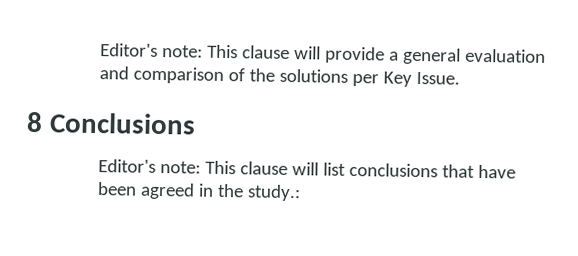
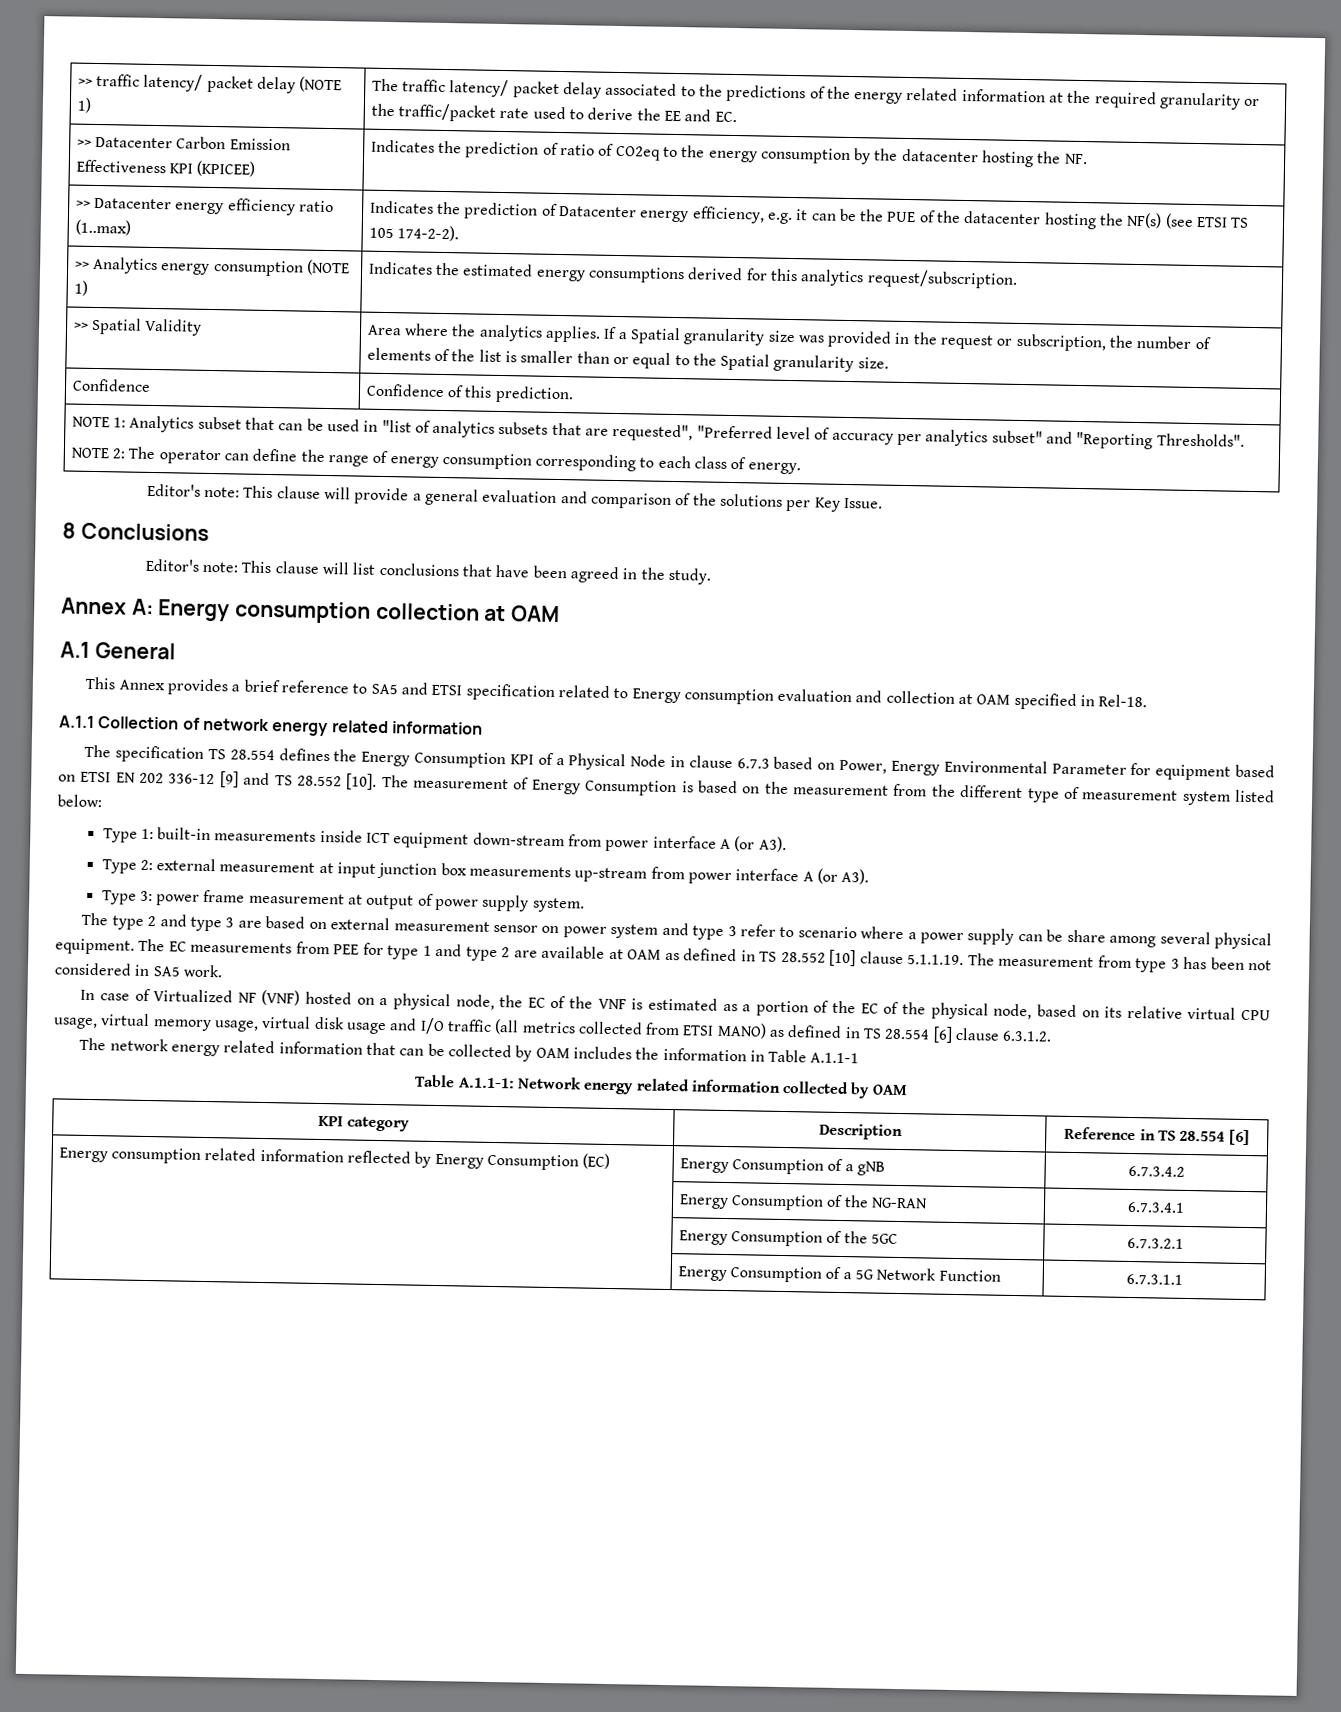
+ >> traffic latency/ packet delay (NOTE 1) | The traffic latency/ packet delay associated to the predictions of the energy related information at the required granularity or the traffic/packet rate used to derive the EE and EC.
+ >> Datacenter Carbon Emission Effectiveness KPI (KPICEE) | Indicates the prediction of ratio of CO2eq to the energy consumption by the datacenter hosting the NF.
+ >> Datacenter energy efficiency ratio (1..max) | Indicates the prediction of Datacenter energy efficiency, e.g. it can be the PUE of the datacenter hosting the NF(s) (see ETSI TS 105 174-2-2).
+ >> Analytics energy consumption (NOTE 1) | Indicates the estimated energy consumptions derived for this analytics request/subscription.
+ >> Spatial Validity | Area where the analytics applies. If a Spatial granularity size was provided in the request or subscription, the number of elements of the list is smaller than or equal to the Spatial granularity size.
+ Confidence | Confidence of this prediction.
+ NOTE 1: Analytics subset that can be used in "list of analytics subsets that are requested", "Preferred level of accuracy per analytics subset" and "Reporting Thresholds".
+ NOTE 2: The operator can define the range of energy consumption corresponding to each class of energy.
- Editor's note: This clause will list conclusions that have been agreed in the study.:
+ Editor's note: This clause will list conclusions that have been agreed in the study.
+ Annex A: Energy consumption collection at OAM
+ A.1 General
+ This Annex provides a brief reference to SA5 and ETSI specification related to Energy consumption evaluation and collection at OAM specified in Rel-18.
+ A.1.1 Collection of network energy related information
+ The specification TS 28.554 defines the Energy Consumption KPI of a Physical Node in clause 6.7.3 based on Power, Energy Environmental Parameter for equipment based on ETSI EN 202 336-12 [9] and TS 28.552 [10]. The measurement of Energy Consumption is based on the measurement from the different type of measurement system listed below:
+ Type 1: built-in measurements inside ICT equipment down-stream from power interface A (or A3).
+ Type 2: external measurement at input junction box measurements up-stream from power interface A (or A3).
+ Type 3: power frame measurement at output of power supply system.
+ The type 2 and type 3 are based on external measurement sensor on power system and type 3 refer to scenario where a power supply can be share among several physical equipment. The EC measurements from PEE for type 1 and type 2 are available at OAM as defined in TS 28.552 [10] clause 5.1.1.19. The measurement from type 3 has been not considered in SA5 work.
+ In case of Virtualized NF (VNF) hosted on a physical node, the EC of the VNF is estimated as a portion of the EC of the physical node, based on its relative virtual CPU usage, virtual memory usage, virtual disk usage and I/O traffic (all metrics collected from ETSI MANO) as defined in TS 28.554 [6] clause 6.3.1.2.
+ The network energy related information that can be collected by OAM includes the information in Table A.1.1-1
+ Table A.1.1-1: Network energy related information collected by OAM
+ KPI category | Description | Reference in TS 28.554 [6]
+ Energy consumption related information reflected by Energy Consumption (EC) | Energy Consumption of a gNB | 6.7.3.4.2
+ | Energy Consumption of the NG-RAN | 6.7.3.4.1
+ | Energy Consumption of the 5GC | 6.7.3.2.1
+ | Energy Consumption of a 5G Network Function | 6.7.3.1.1

